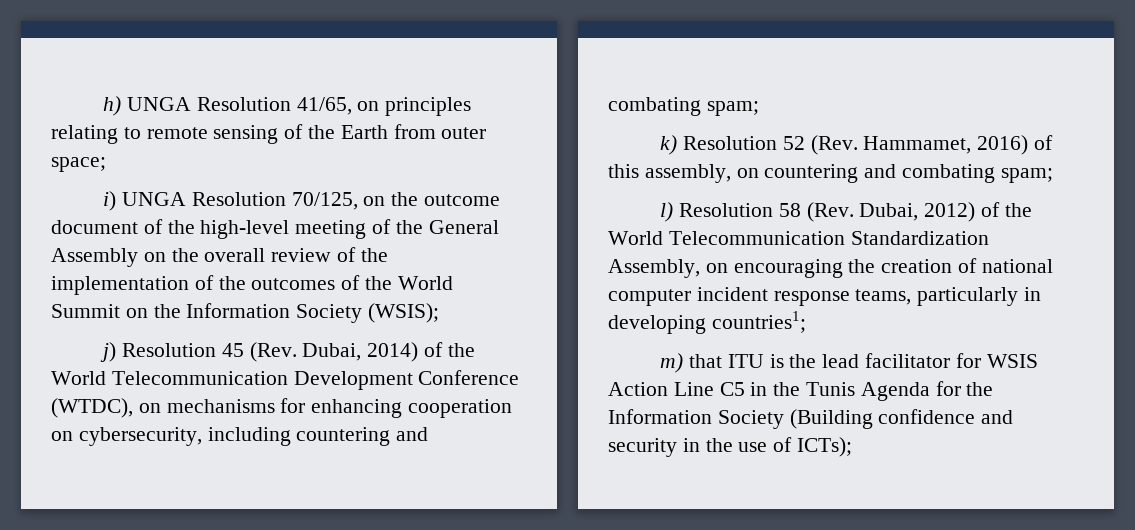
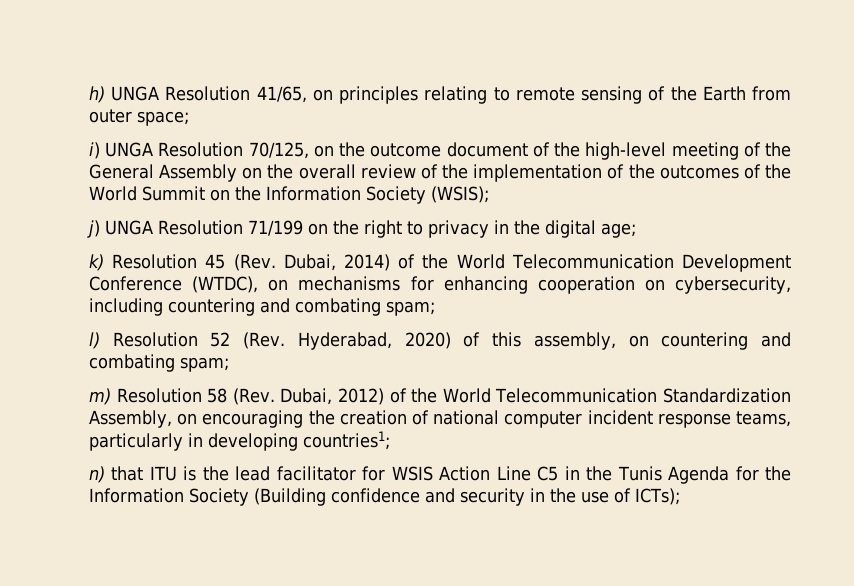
- j) Resolution 45 (Rev. Dubai, 2014) of the World Telecommunication Development Conference (WTDC), on mechanisms for enhancing cooperation on cybersecurity, including countering and combating spam;
+ j) UNGA Resolution 71/199 on the right to privacy in the digital age;
+ k) Resolution 45 (Rev. Dubai, 2014) of the World Telecommunication Development Conference (WTDC), on mechanisms for enhancing cooperation on cybersecurity, including countering and combating spam;
- k) Resolution 52 (Rev. Hammamet, 2016) of this assembly, on countering and combating spam;
+ l) Resolution 52 (Rev. Hyderabad, 2020) of this assembly, on countering and combating spam;
- l) Resolution 58 (Rev. Dubai, 2012) of the World Telecommunication Standardization Assembly, on encouraging the creation of national computer incident response teams, particularly in developing countries1;
+ m) Resolution 58 (Rev. Dubai, 2012) of the World Telecommunication Standardization Assembly, on encouraging the creation of national computer incident response teams, particularly in developing countries1;
- m) that ITU is the lead facilitator for WSIS Action Line C5 in the Tunis Agenda for the Information Society (Building confidence and security in the use of ICTs);
+ n) that ITU is the lead facilitator for WSIS Action Line C5 in the Tunis Agenda for the Information Society (Building confidence and security in the use of ICTs);

